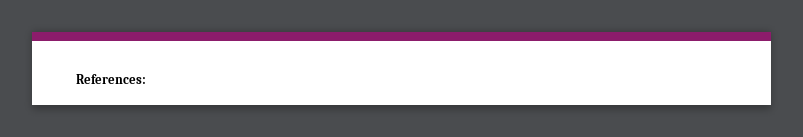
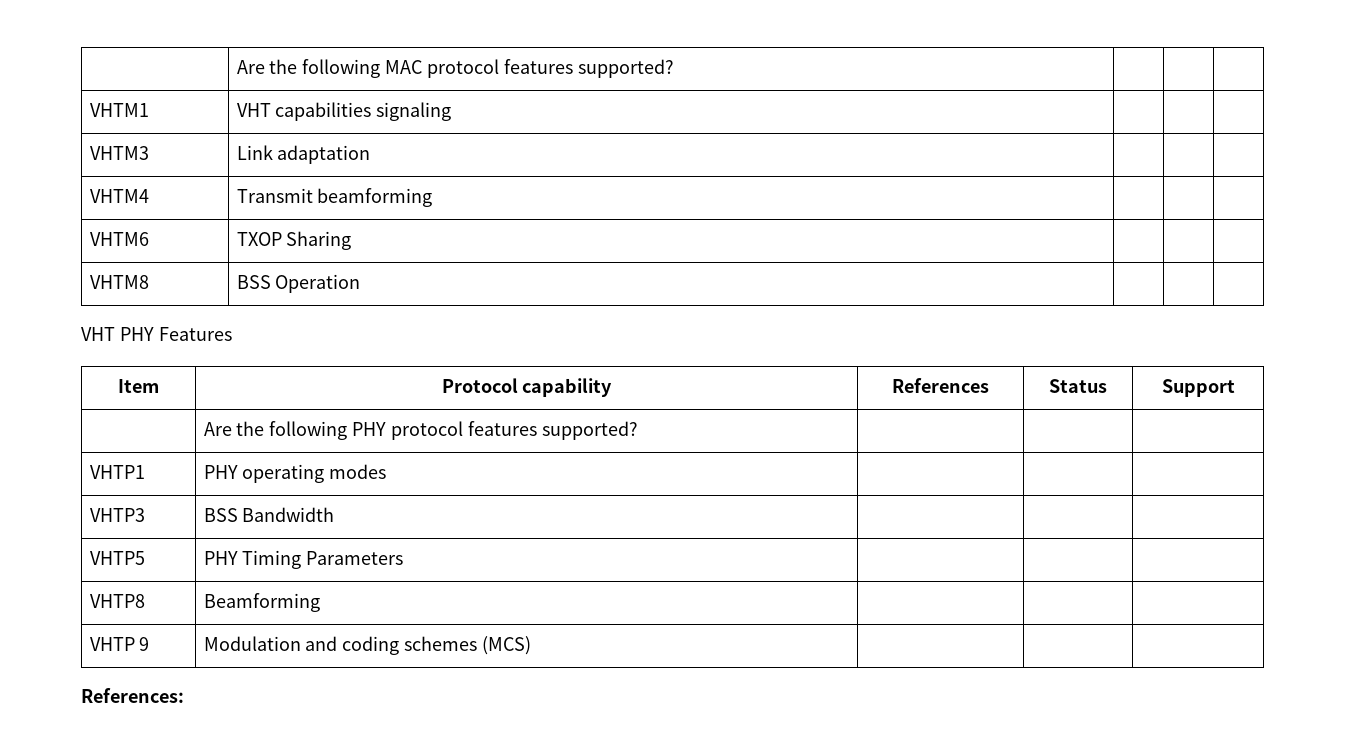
+ | Are the following MAC protocol features supported? | | |
+ VHTM1 | VHT capabilities signaling | | |
+ VHTM3 | Link adaptation | | |
+ VHTM4 | Transmit beamforming | | |
+ VHTM6 | TXOP Sharing | | |
+ VHTM8 | BSS Operation | | |
+ VHT PHY Features
+ Item | Protocol capability | References | Status | Support
+ | Are the following PHY protocol features supported? | | |
+ VHTP1 | PHY operating modes | | |
+ VHTP3 | BSS Bandwidth | | |
+ VHTP5 | PHY Timing Parameters | | |
+ VHTP8 | Beamforming | | |
+ VHTP 9 | Modulation and coding schemes (MCS) | | |

